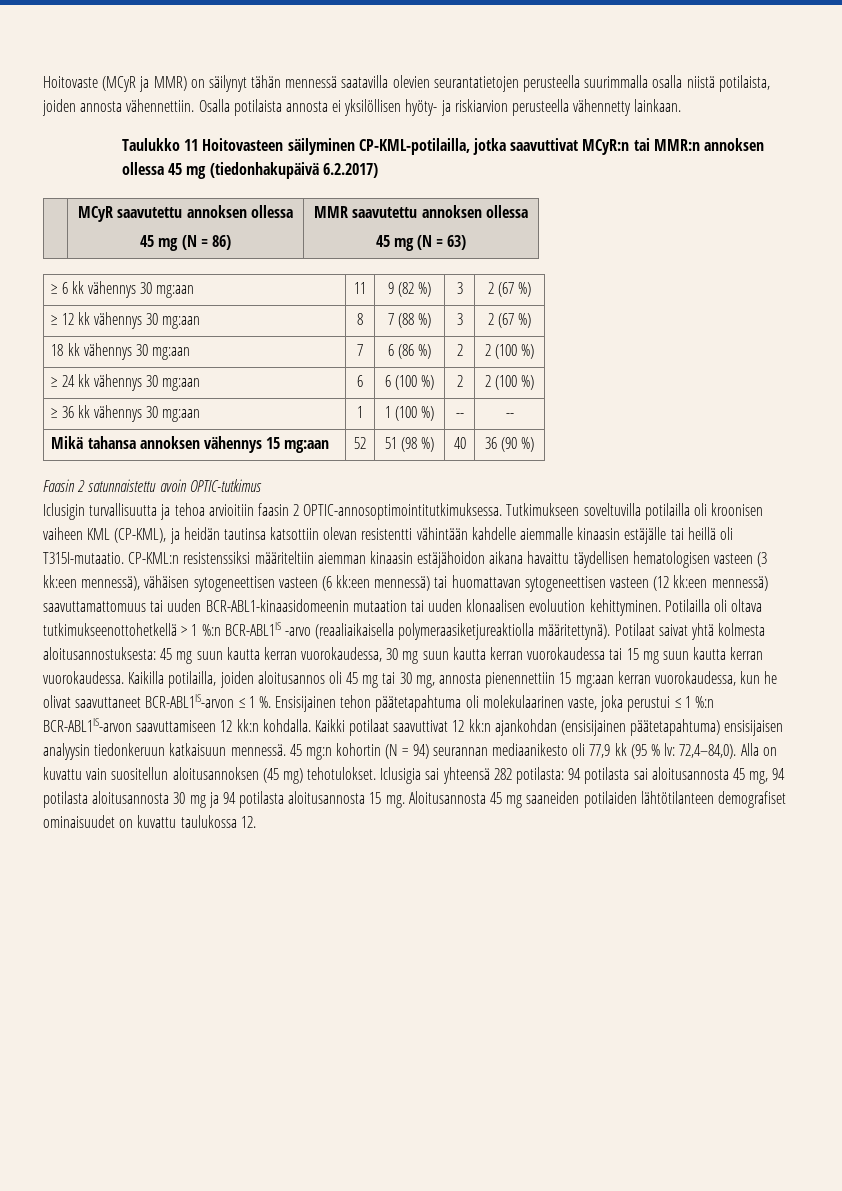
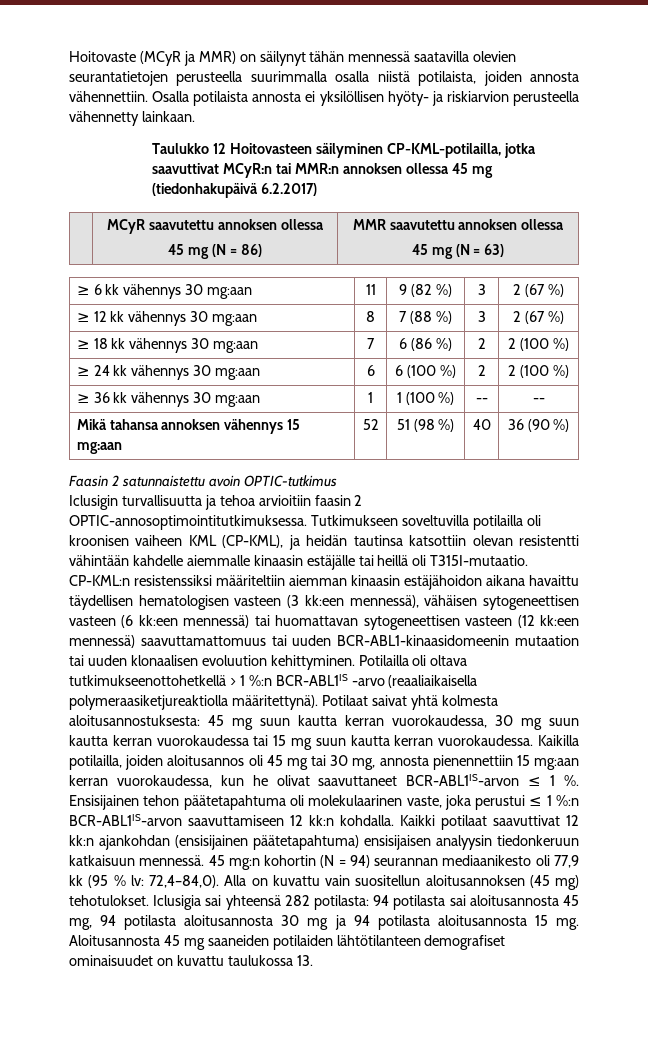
- Taulukko 11 Hoitovasteen säilyminen CP-KML-potilailla, jotka saavuttivat MCyR:n tai MMR:n annoksen ollessa 45 mg (tiedonhakupäivä 6.2.2017)
+ Taulukko 12 Hoitovasteen säilyminen CP-KML-potilailla, jotka saavuttivat MCyR:n tai MMR:n annoksen ollessa 45 mg (tiedonhakupäivä 6.2.2017)
- 18 kk vähennys 30 mg:aan | 7 | 6 (86 %) | 2 | 2 (100 %)
+ ≥ 18 kk vähennys 30 mg:aan | 7 | 6 (86 %) | 2 | 2 (100 %)
- Aloitusannosta 45 mg saaneiden potilaiden lähtötilanteen demografiset ominaisuudet on kuvattu taulukossa 12.
+ Aloitusannosta 45 mg saaneiden potilaiden lähtötilanteen demografiset ominaisuudet on kuvattu taulukossa 13.

